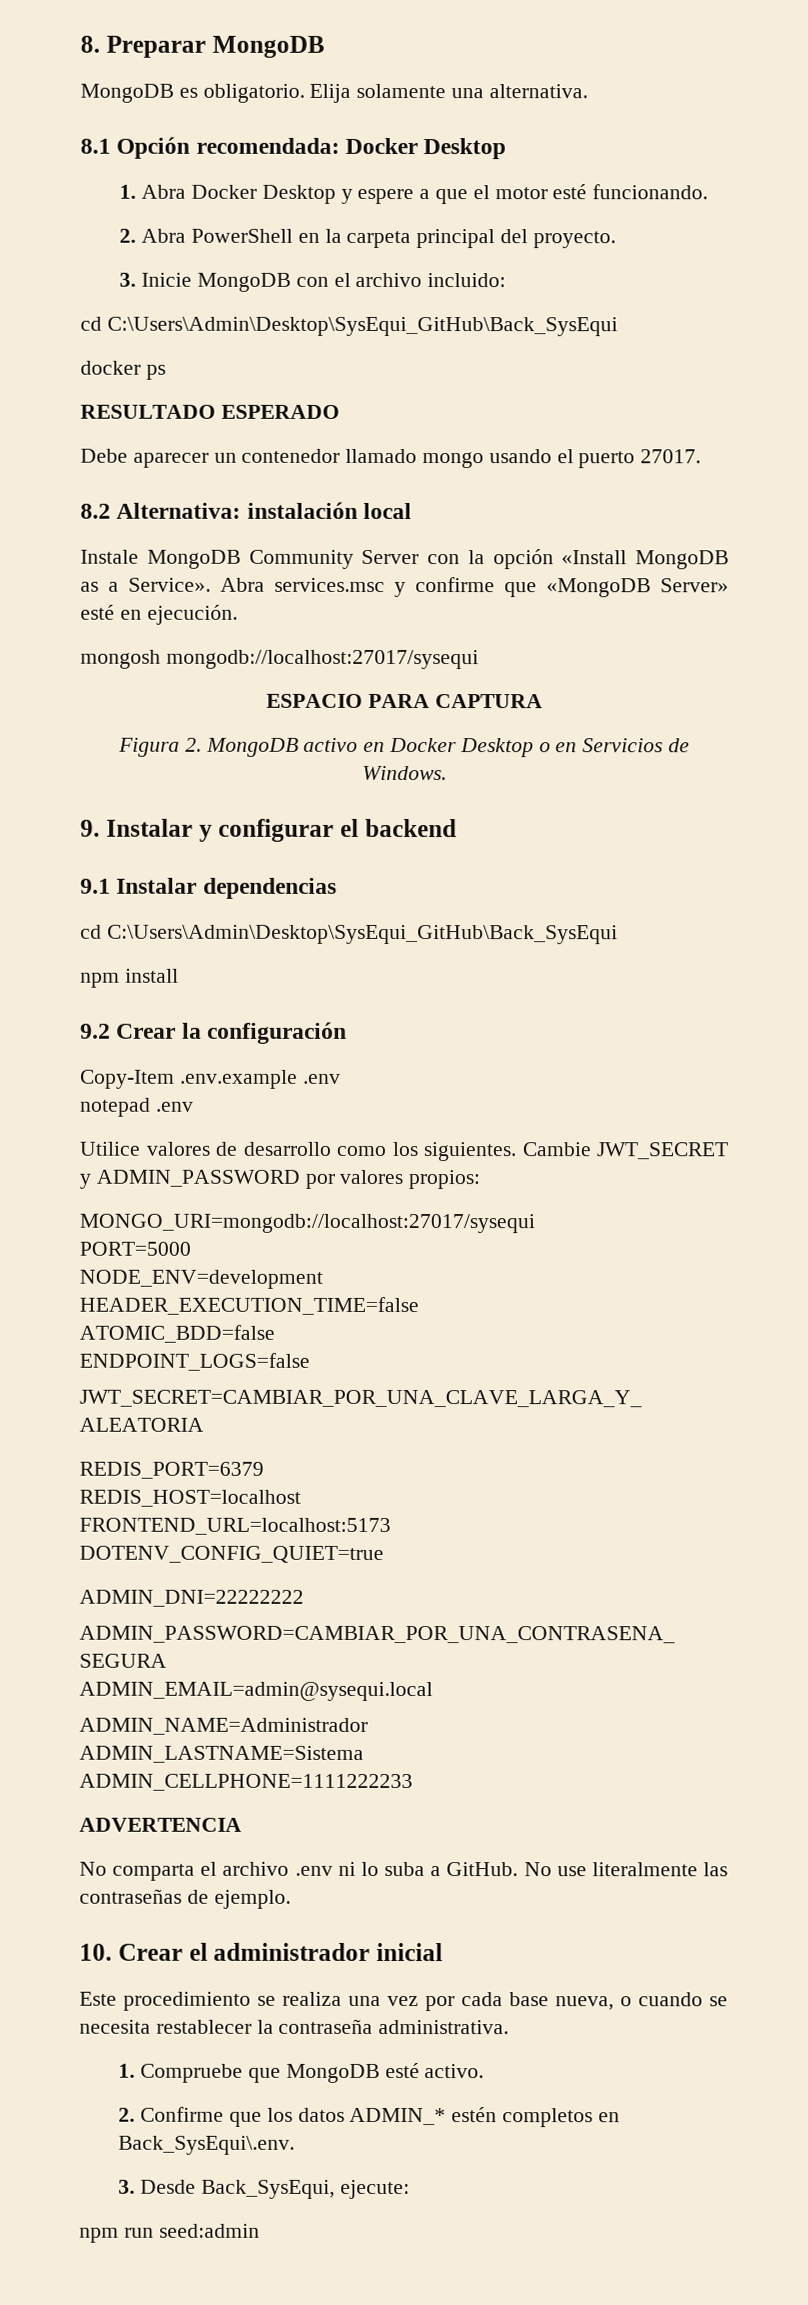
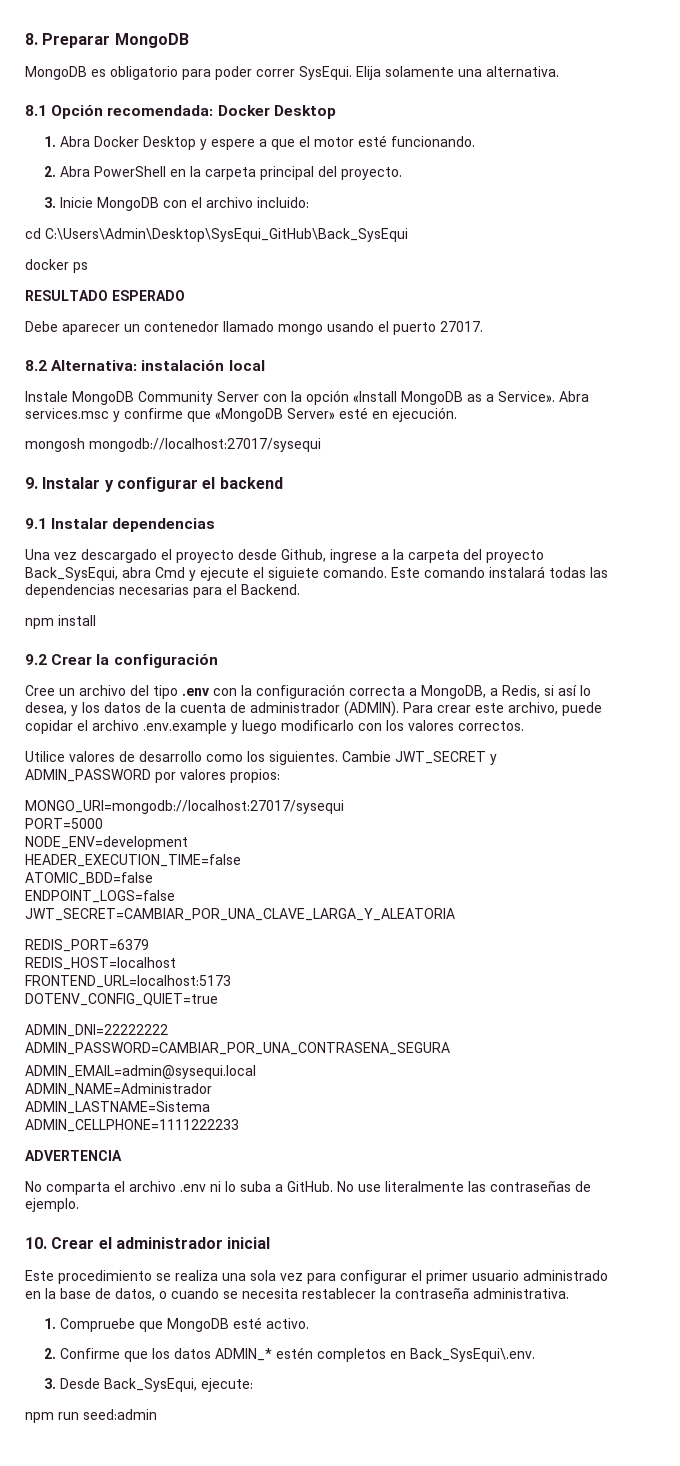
- MongoDB es obligatorio.
+ MongoDB es obligatorio para poder correr SysEqui.
- ESPACIO PARA CAPTURA
- Figura 2. MongoDB activo en Docker Desktop o en Servicios de Windows.
  9.1 Instalar dependencias
- cd C:\Users\Admin\Desktop\SysEqui_GitHub\Back_SysEqui
+ Una vez descargado el proyecto desde Github, ingrese a la carpeta del proyecto Back_SysEqui, abra Cmd y ejecute el siguiete comando. Este comando instalará todas las dependencias necesarias para el Backend.
- Copy-Item .env.example .env
- notepad .env
+ Cree un archivo del tipo .env con la configuración correcta a MongoDB, a Redis, si así lo desea, y los datos de la cuenta de administrador (ADMIN). Para crear este archivo, puede copidar el archivo .env.example y luego modificarlo con los valores correctos.
- Este procedimiento se realiza una vez por cada base nueva, o cuando se necesita restablecer la contraseña administrativa.
+ Este procedimiento se realiza una sola vez para configurar el primer usuario administrado en la base de datos, o cuando se necesita restablecer la contraseña administrativa.

